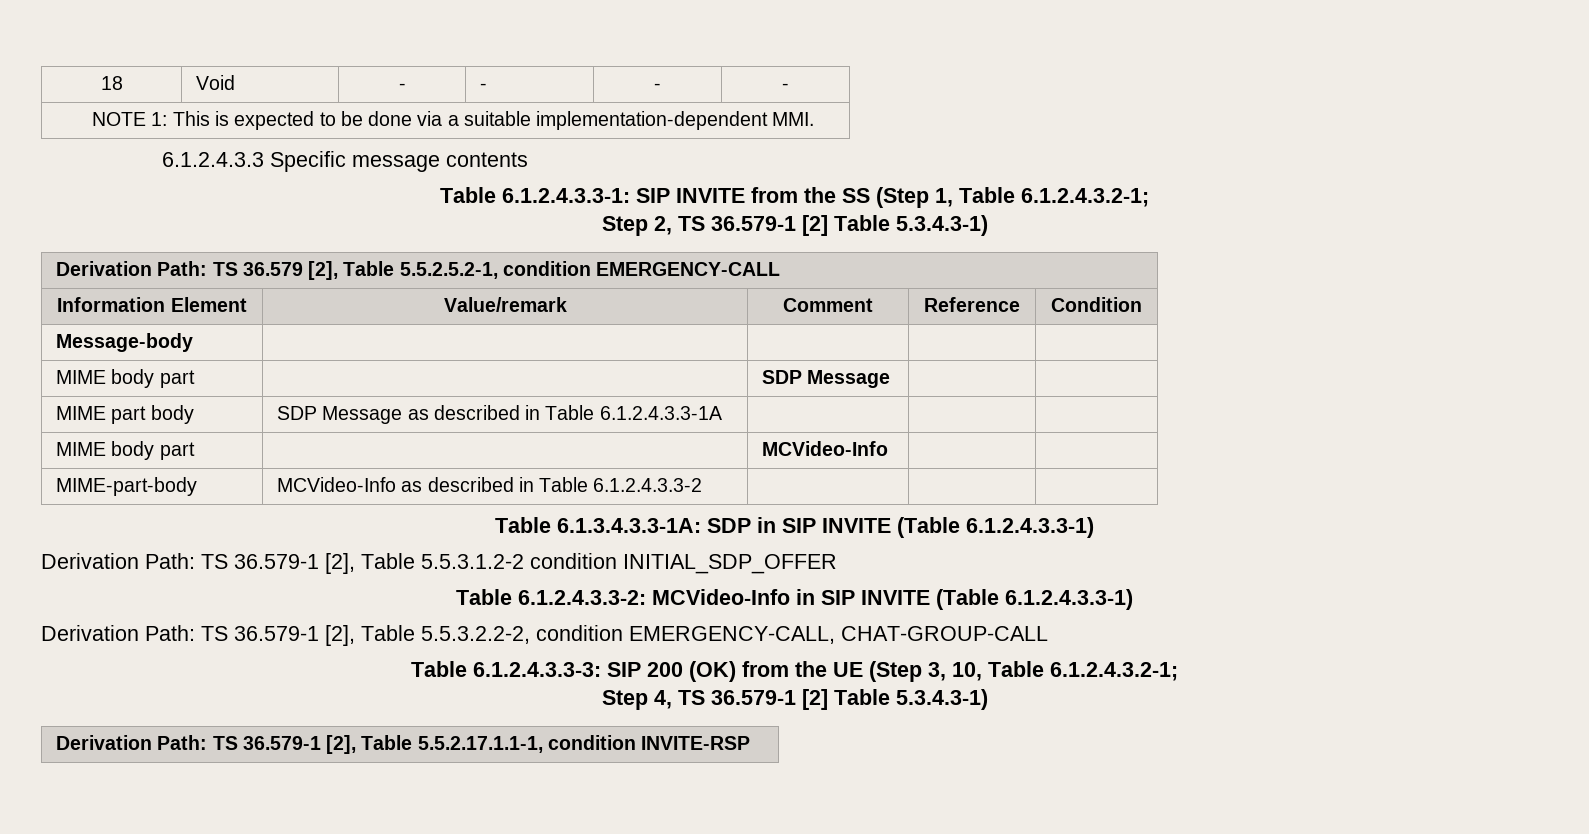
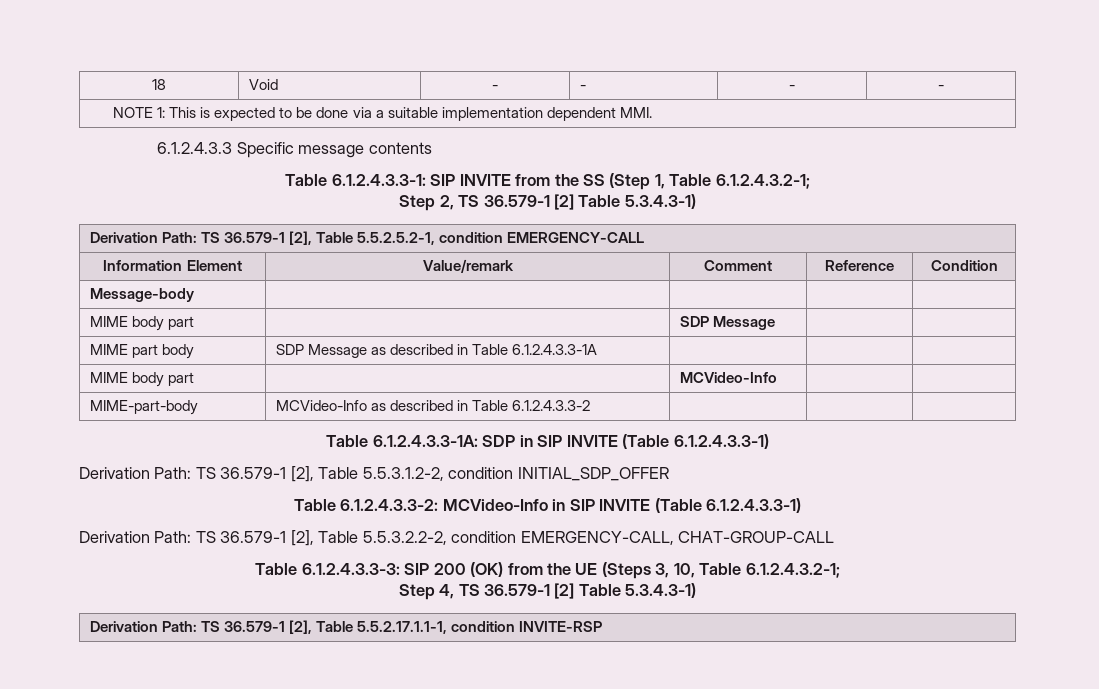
- NOTE 1: This is expected to be done via a suitable implementation-dependent MMI.
+ NOTE 1: This is expected to be done via a suitable implementation dependent MMI.
- Derivation Path: TS 36.579 [2], Table 5.5.2.5.2-1, condition EMERGENCY-CALL
+ Derivation Path: TS 36.579-1 [2], Table 5.5.2.5.2-1, condition EMERGENCY-CALL
- Table 6.1.3.4.3.3-1A: SDP in SIP INVITE (Table 6.1.2.4.3.3-1)
+ Table 6.1.2.4.3.3-1A: SDP in SIP INVITE (Table 6.1.2.4.3.3-1)
- Derivation Path: TS 36.579-1 [2], Table 5.5.3.1.2-2 condition INITIAL_SDP_OFFER
+ Derivation Path: TS 36.579-1 [2], Table 5.5.3.1.2-2, condition INITIAL_SDP_OFFER
- Table 6.1.2.4.3.3-3: SIP 200 (OK) from the UE (Step 3, 10, Table 6.1.2.4.3.2-1;
+ Table 6.1.2.4.3.3-3: SIP 200 (OK) from the UE (Steps 3, 10, Table 6.1.2.4.3.2-1;

